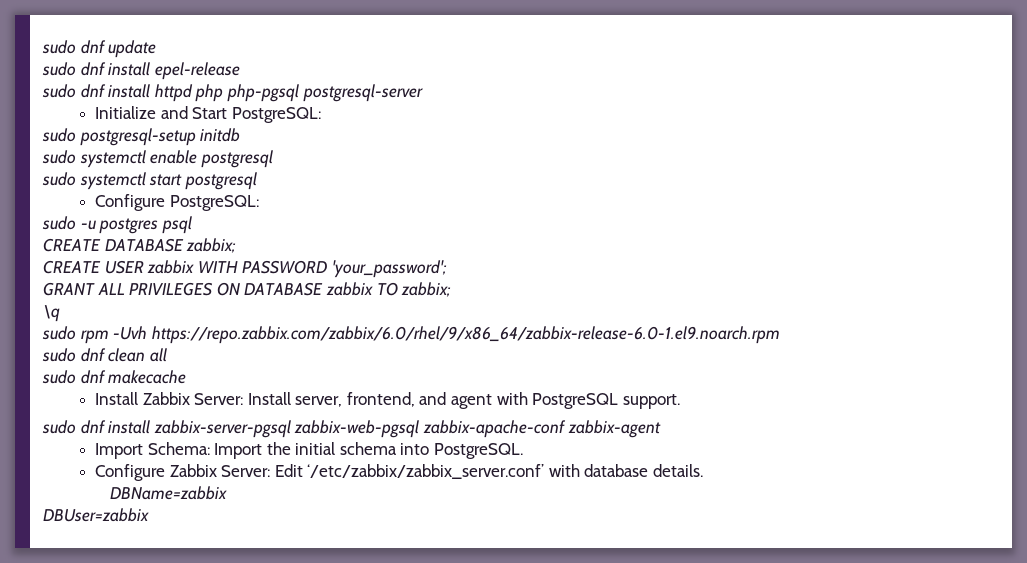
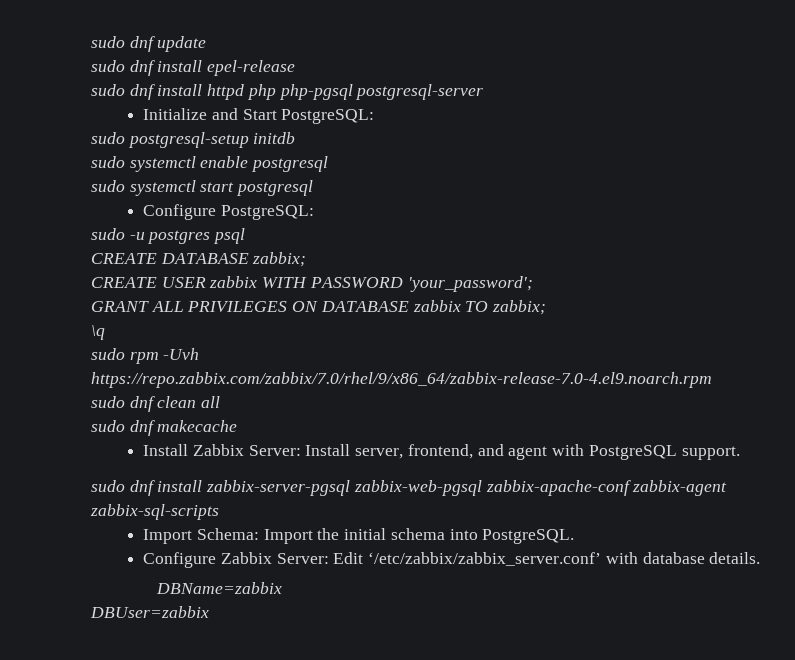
- sudo rpm -Uvh https://repo.zabbix.com/zabbix/6.0/rhel/9/x86_64/zabbix-release-6.0-1.el9.noarch.rpm
+ sudo rpm -Uvh https://repo.zabbix.com/zabbix/7.0/rhel/9/x86_64/zabbix-release-7.0-4.el9.noarch.rpm
- sudo dnf install zabbix-server-pgsql zabbix-web-pgsql zabbix-apache-conf zabbix-agent
+ sudo dnf install zabbix-server-pgsql zabbix-web-pgsql zabbix-apache-conf zabbix-agent zabbix-sql-scripts

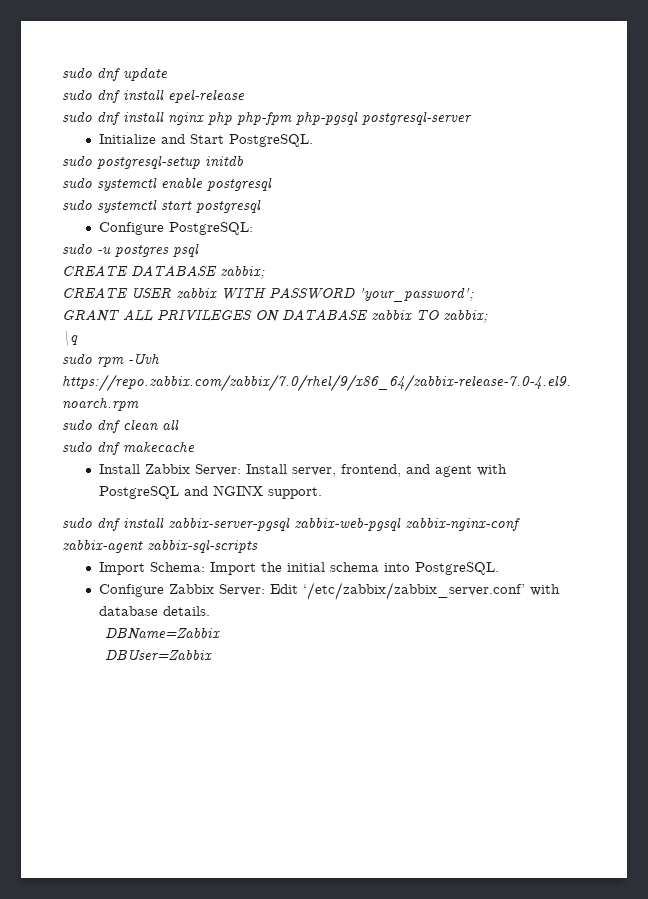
- sudo dnf install httpd php php-pgsql postgresql-server
+ sudo dnf install nginx php php-fpm php-pgsql postgresql-server
- Initialize and Start PostgreSQL:
+ Initialize and Start PostgreSQL.
- Install Zabbix Server: Install server, frontend, and agent with PostgreSQL support.
+ Install Zabbix Server: Install server, frontend, and agent with PostgreSQL and NGINX support.
- sudo dnf install zabbix-server-pgsql zabbix-web-pgsql zabbix-apache-conf zabbix-agent zabbix-sql-scripts
+ sudo dnf install zabbix-server-pgsql zabbix-web-pgsql zabbix-nginx-conf zabbix-agent zabbix-sql-scripts
- DBName=zabbix
- DBUser=zabbix
+ DBName=Zabbix
+ DBUser=Zabbix

